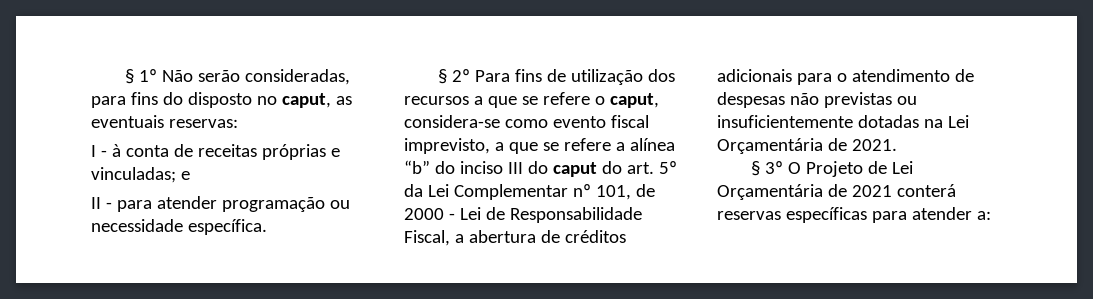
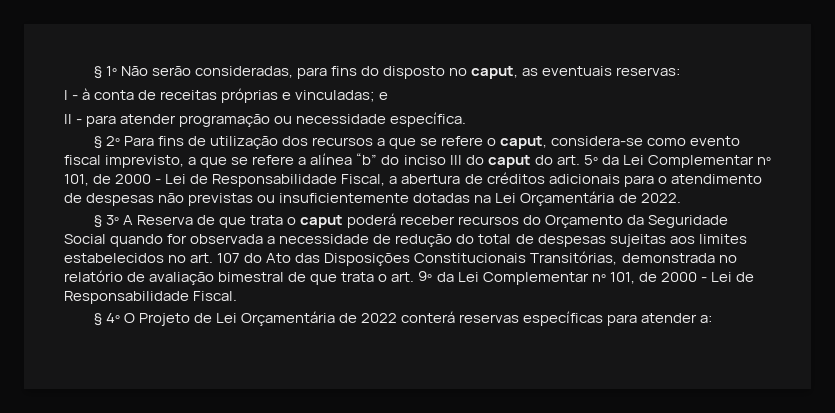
- § 2º Para fins de utilização dos recursos a que se refere o caput, considera-se como evento fiscal imprevisto, a que se refere a alínea “b” do inciso III do caput do art. 5º da Lei Complementar nº 101, de 2000 - Lei de Responsabilidade Fiscal, a abertura de créditos adicionais para o atendimento de despesas não previstas ou insuficientemente dotadas na Lei Orçamentária de 2021.
+ § 2º Para fins de utilização dos recursos a que se refere o caput, considera-se como evento fiscal imprevisto, a que se refere a alínea “b” do inciso III do caput do art. 5º da Lei Complementar nº 101, de 2000 - Lei de Responsabilidade Fiscal, a abertura de créditos adicionais para o atendimento de despesas não previstas ou insuficientemente dotadas na Lei Orçamentária de 2022.
- § 3º O Projeto de Lei Orçamentária de 2021 conterá reservas específicas para atender a:
+ § 3º A Reserva de que trata o caput poderá receber recursos do Orçamento da Seguridade Social quando for observada a necessidade de redução do total de despesas sujeitas aos limites estabelecidos no art. 107 do Ato das Disposições Constitucionais Transitórias, demonstrada no relatório de avaliação bimestral de que trata o art. 9º da Lei Complementar nº 101, de 2000 - Lei de Responsabilidade Fiscal.
+ § 4º O Projeto de Lei Orçamentária de 2022 conterá reservas específicas para atender a:

